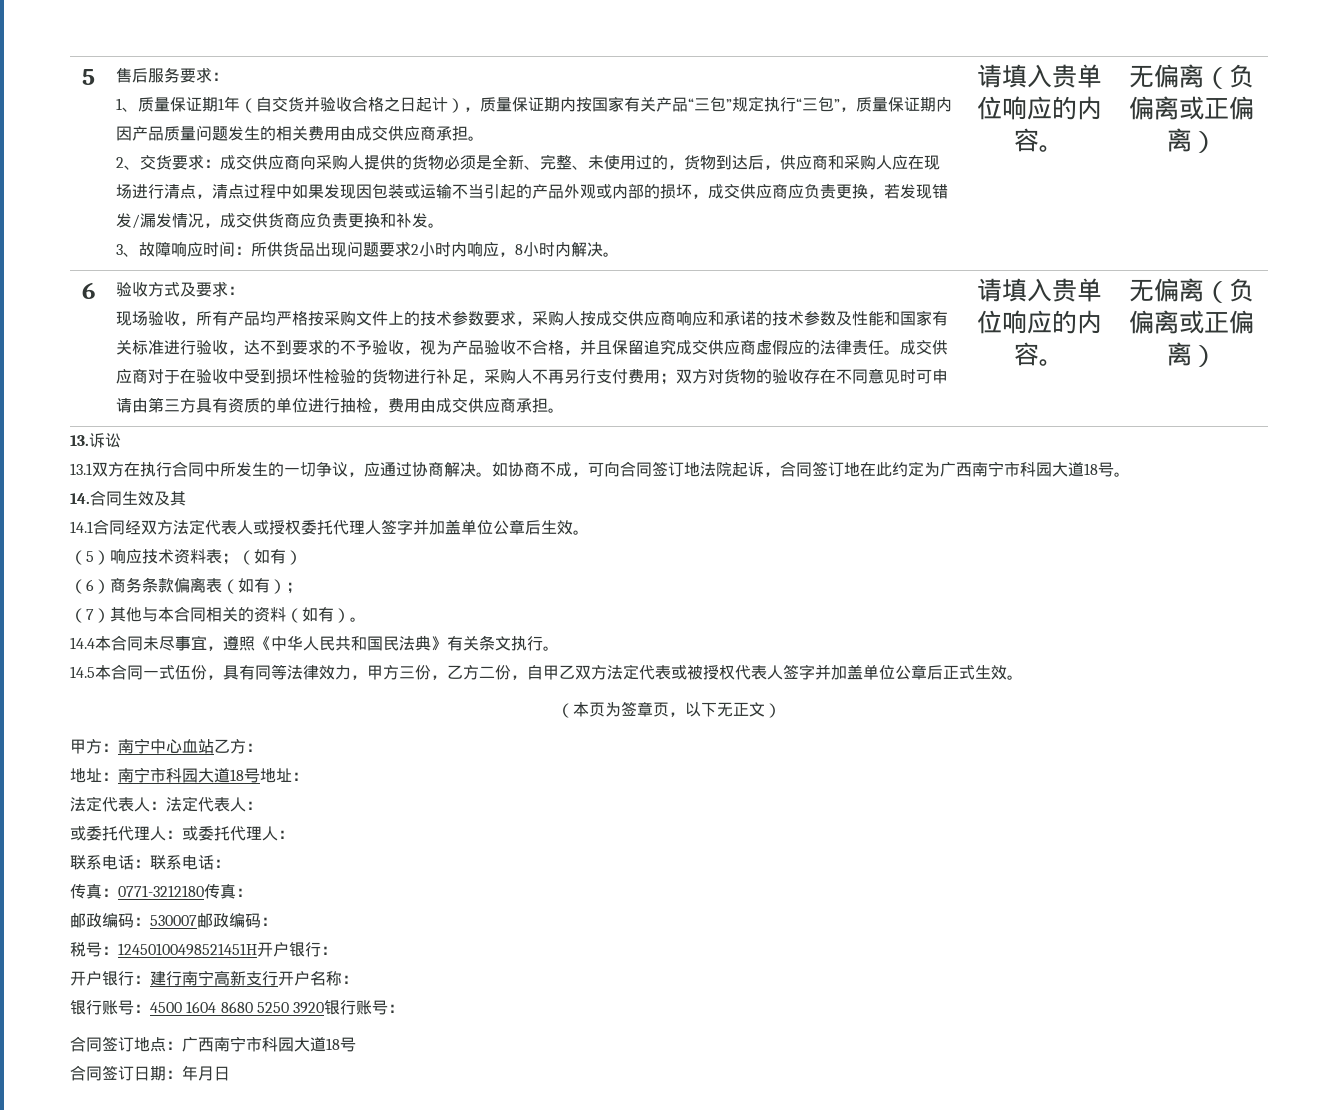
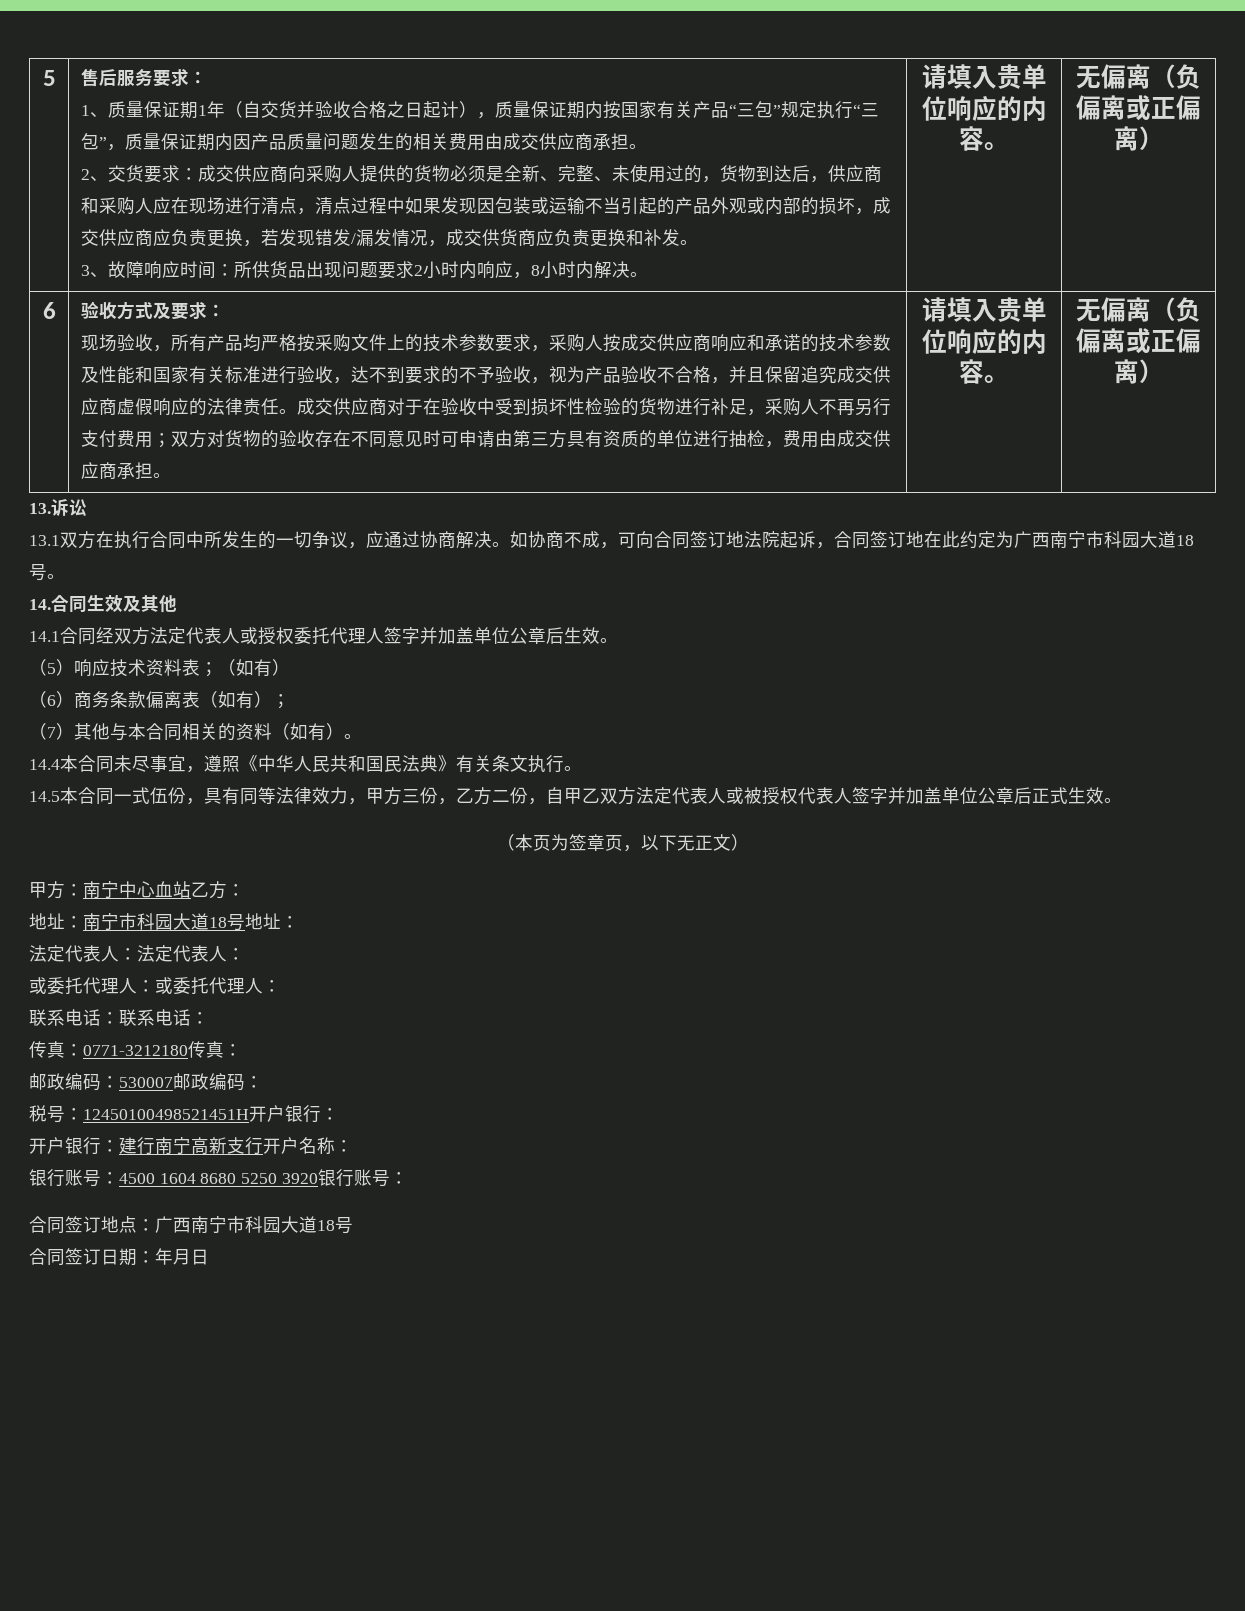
- 现场验收，所有产品均严格按采购文件上的技术参数要求，采购人按成交供应商响应和承诺的技术参数及性能和国家有关标准进行验收，达不到要求的不予验收，视为产品验收不合格，并且保留追究成交供应商虚假应的法律责任。
+ 现场验收，所有产品均严格按采购文件上的技术参数要求，采购人按成交供应商响应和承诺的技术参数及性能和国家有关标准进行验收，达不到要求的不予验收，视为产品验收不合格，并且保留追究成交供应商虚假响应的法律责任。
- 14.合同生效及其
+ 14.合同生效及其他
- 14.5本合同一式伍份，具有同等法律效力，甲方三份，乙方二份，自甲乙双方法定代表或被授权代表人签字并加盖单位公章后正式生效。
+ 14.5本合同一式伍份，具有同等法律效力，甲方三份，乙方二份，自甲乙双方法定代表人或被授权代表人签字并加盖单位公章后正式生效。

